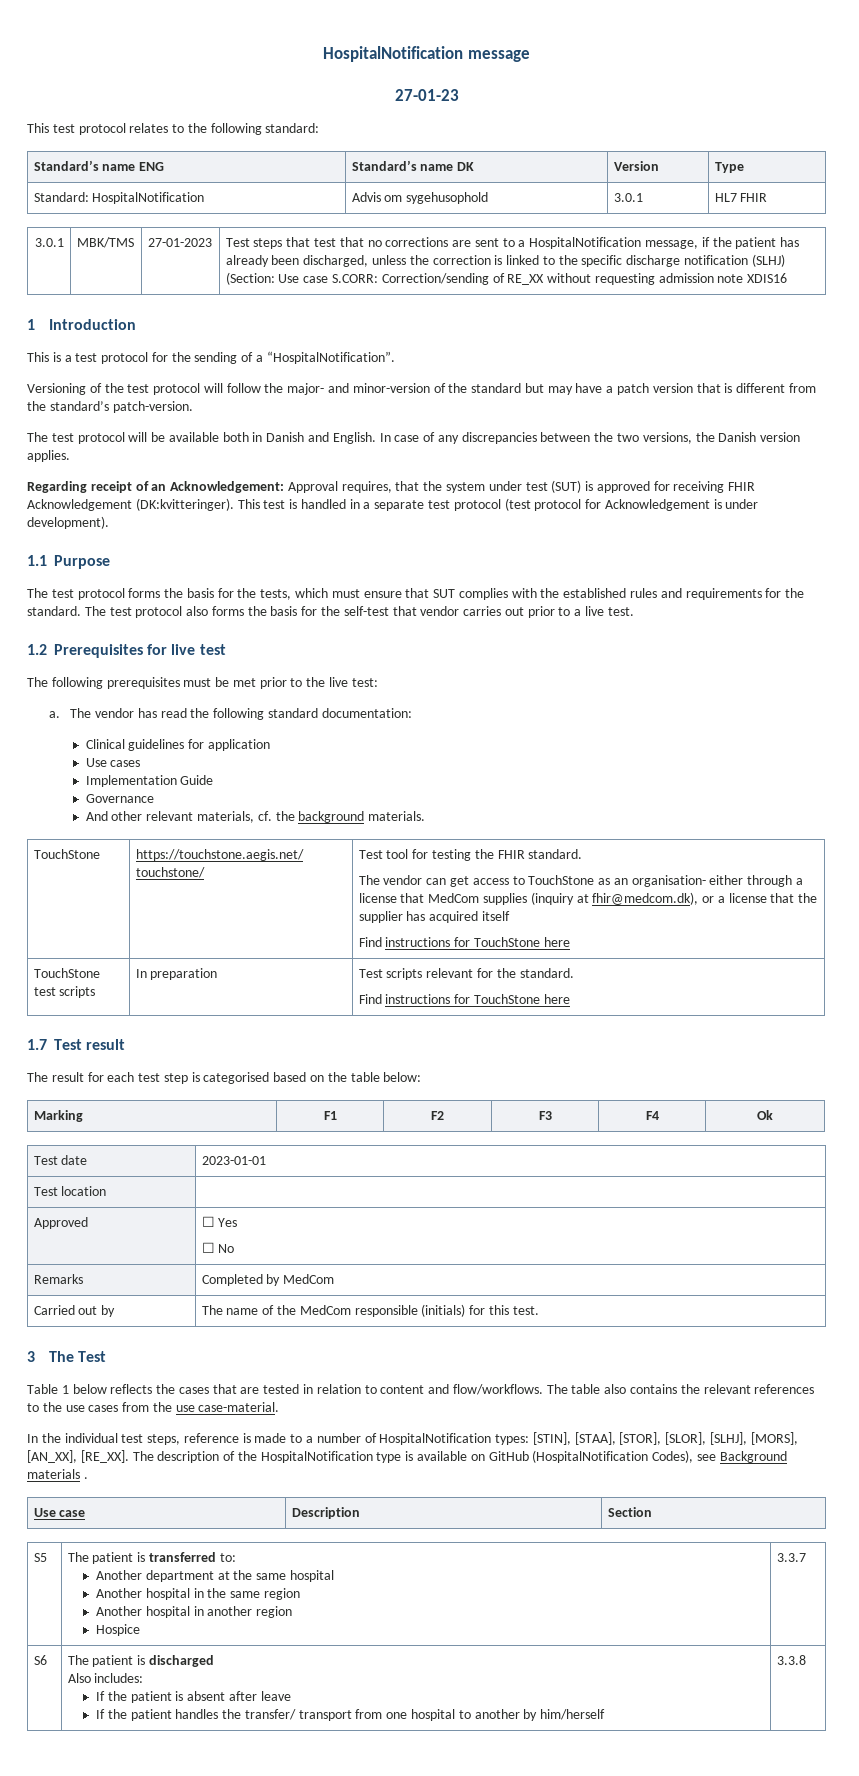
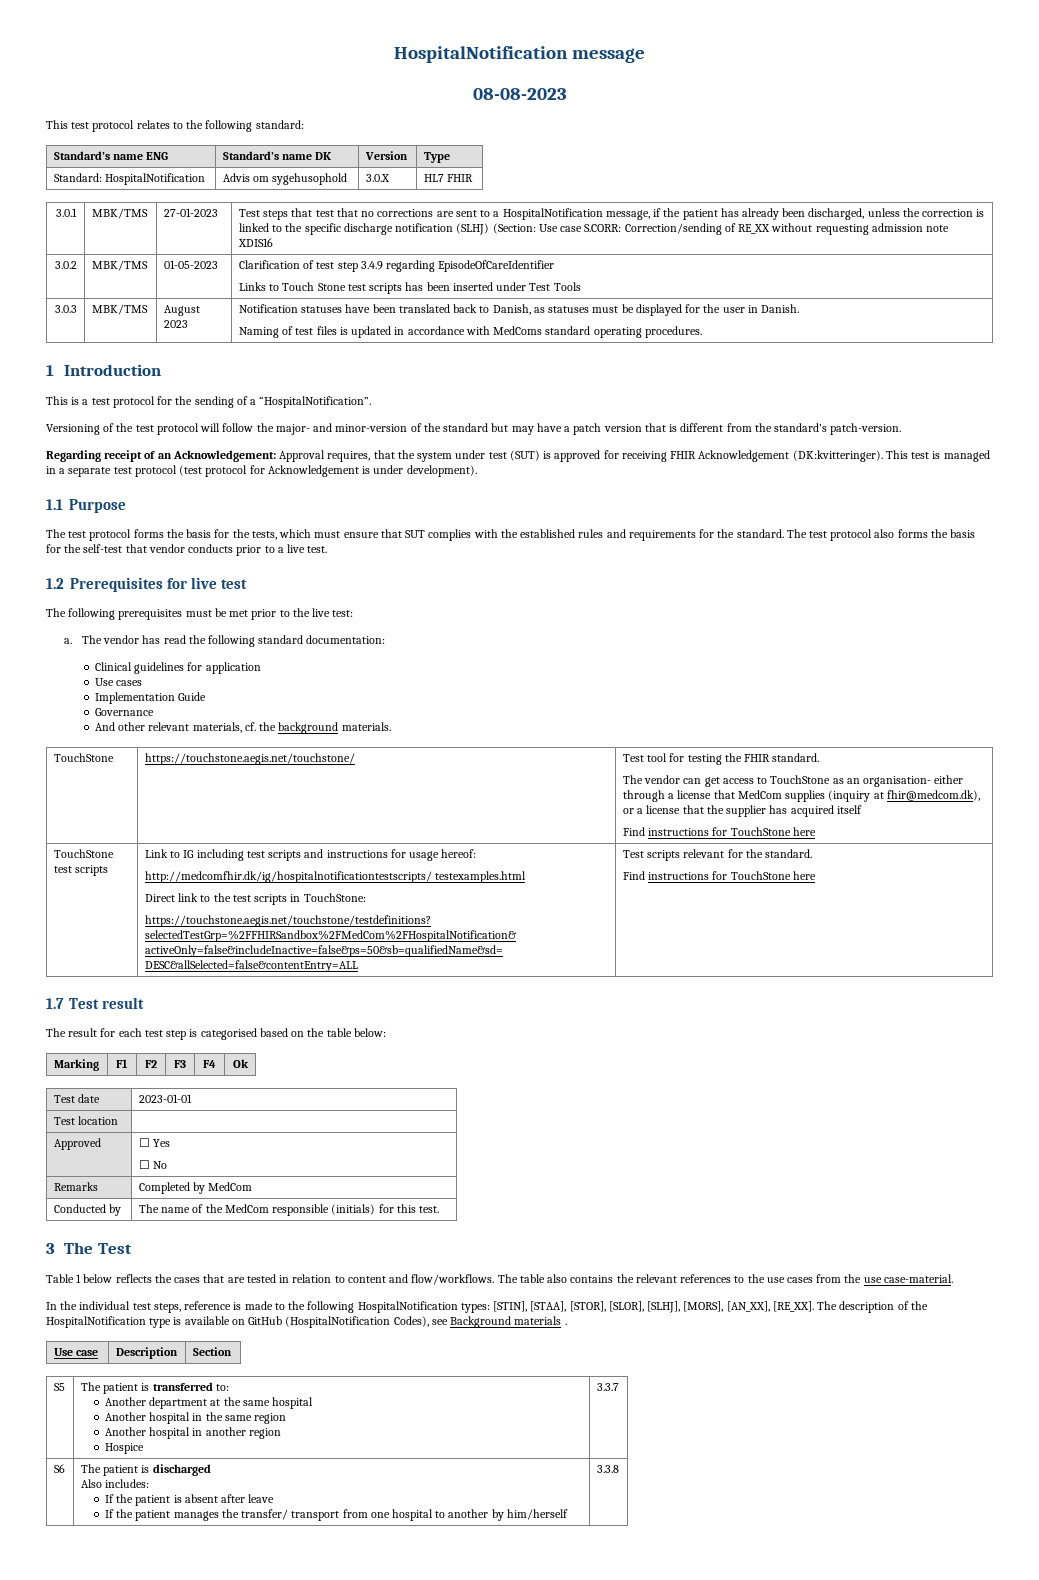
- 27-01-23
+ 08-08-2023
- Standard: HospitalNotification | Advis om sygehusophold | 3.0.1 | HL7 FHIR
+ Standard: HospitalNotification | Advis om sygehusophold | 3.0.X | HL7 FHIR
+ 3.0.2 | MBK/TMS | 01-05-2023 | Clarification of test step 3.4.9 regarding EpisodeOfCareIdentifier
+ Links to Touch Stone test scripts has been inserted under Test Tools
+ 3.0.3 | MBK/TMS | August 2023 | Notification statuses have been translated back to Danish, as statuses must be displayed for the user in Danish.
+ Naming of test files is updated in accordance with MedComs standard operating procedures.
- The test protocol will be available both in Danish and English. In case of any discrepancies between the two versions, the Danish version applies.
- This test is handled in a separate test protocol (test protocol for Acknowledgement is under development).
+ This test is managed in a separate test protocol (test protocol for Acknowledgement is under development).
- The test protocol also forms the basis for the self-test that vendor carries out prior to a live test.
+ The test protocol also forms the basis for the self-test that vendor conducts prior to a live test.
- TouchStone test scripts | In preparation | Test scripts relevant for the standard.
+ TouchStone test scripts | Link to IG including test scripts and instructions for usage hereof:
+ http://medcomfhir.dk/ig/hospitalnotificationtestscripts/ testexamples.html
+ Direct link to the test scripts in TouchStone:
+ https://touchstone.aegis.net/touchstone/testdefinitions? selectedTestGrp=%2FFHIRSandbox%2FMedCom%2FHospitalNotification& activeOnly=false&includeInactive=false&ps=50&sb=qualifiedName&sd= DESC&allSelected=false&contentEntry=ALL | Test scripts relevant for the standard.
- Carried out by | The name of the MedCom responsible (initials) for this test.
+ Conducted by | The name of the MedCom responsible (initials) for this test.
- In the individual test steps, reference is made to a number of HospitalNotification types: [STIN], [STAA], [STOR], [SLOR], [SLHJ], [MORS], [AN_XX], [RE_XX].
+ In the individual test steps, reference is made to the following HospitalNotification types: [STIN], [STAA], [STOR], [SLOR], [SLHJ], [MORS], [AN_XX], [RE_XX].
  S6 | The patient is discharged
  Also includes:
  If the patient is absent after leave
- If the patient handles the transfer/ transport from one hospital to another by him/herself | 3.3.8
+ If the patient manages the transfer/ transport from one hospital to another by him/herself | 3.3.8

